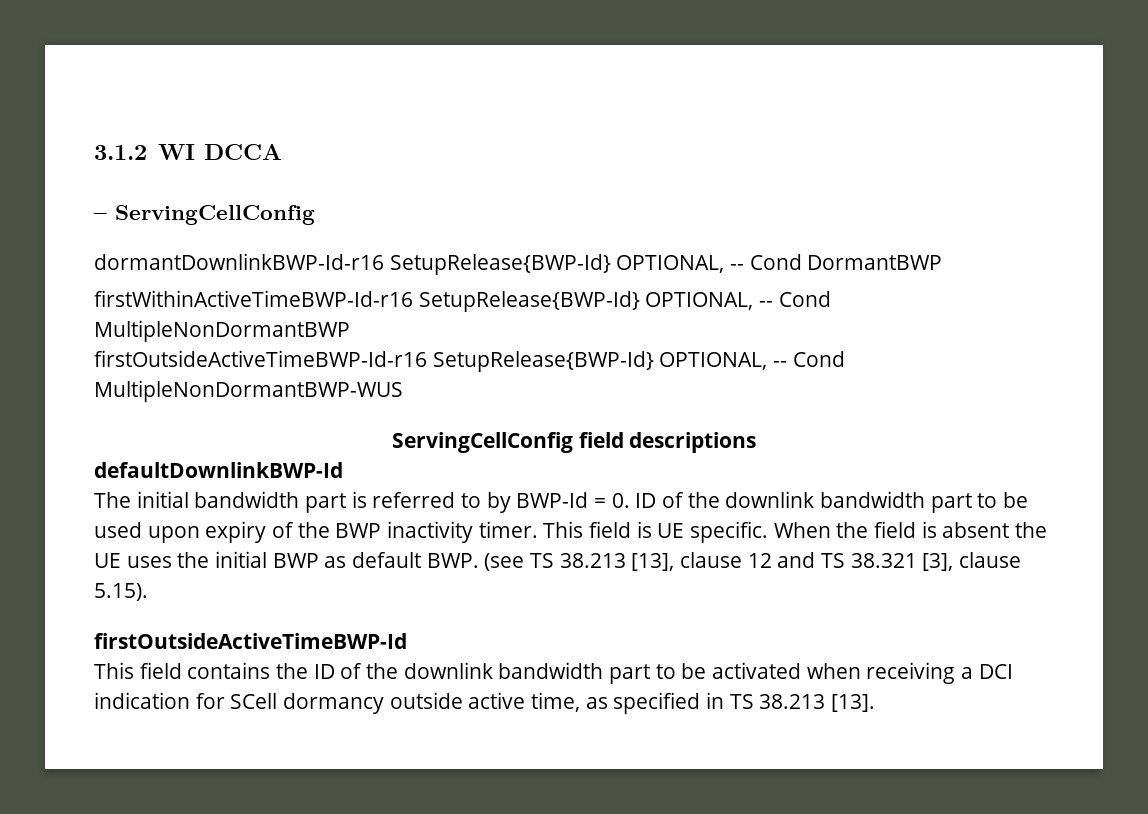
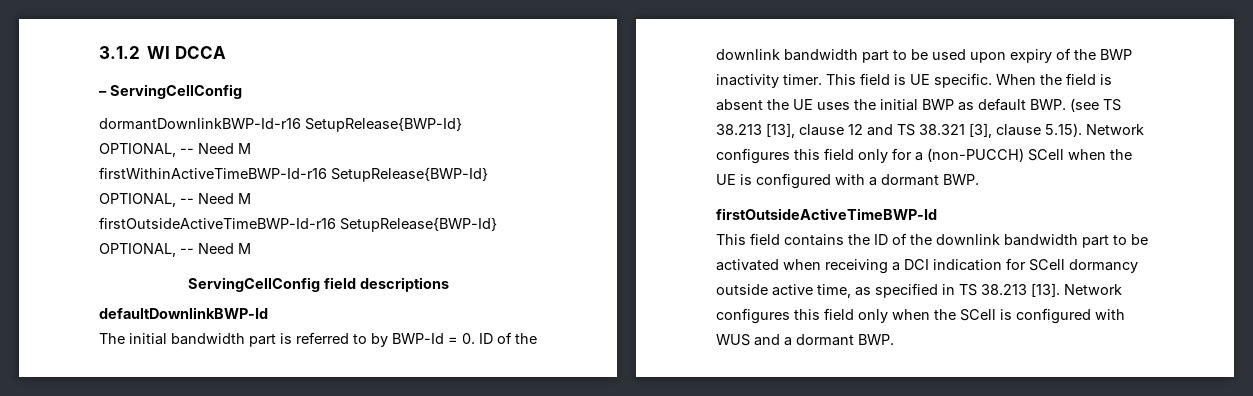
- dormantDownlinkBWP-Id-r16 SetupRelease{BWP-Id} OPTIONAL, -- Cond DormantBWP
+ dormantDownlinkBWP-Id-r16 SetupRelease{BWP-Id} OPTIONAL, -- Need M
- firstWithinActiveTimeBWP-Id-r16 SetupRelease{BWP-Id} OPTIONAL, -- Cond MultipleNonDormantBWP
+ firstWithinActiveTimeBWP-Id-r16 SetupRelease{BWP-Id} OPTIONAL, -- Need M
- firstOutsideActiveTimeBWP-Id-r16 SetupRelease{BWP-Id} OPTIONAL, -- Cond MultipleNonDormantBWP-WUS
+ firstOutsideActiveTimeBWP-Id-r16 SetupRelease{BWP-Id} OPTIONAL, -- Need M
- When the field is absent the UE uses the initial BWP as default BWP. (see TS 38.213 [13], clause 12 and TS 38.321 [3], clause 5.15).
+ When the field is absent the UE uses the initial BWP as default BWP. (see TS 38.213 [13], clause 12 and TS 38.321 [3], clause 5.15). Network configures this field only for a (non-PUCCH) SCell when the UE is configured with a dormant BWP.
+ Network configures this field only when the SCell is configured with WUS and a dormant BWP.

